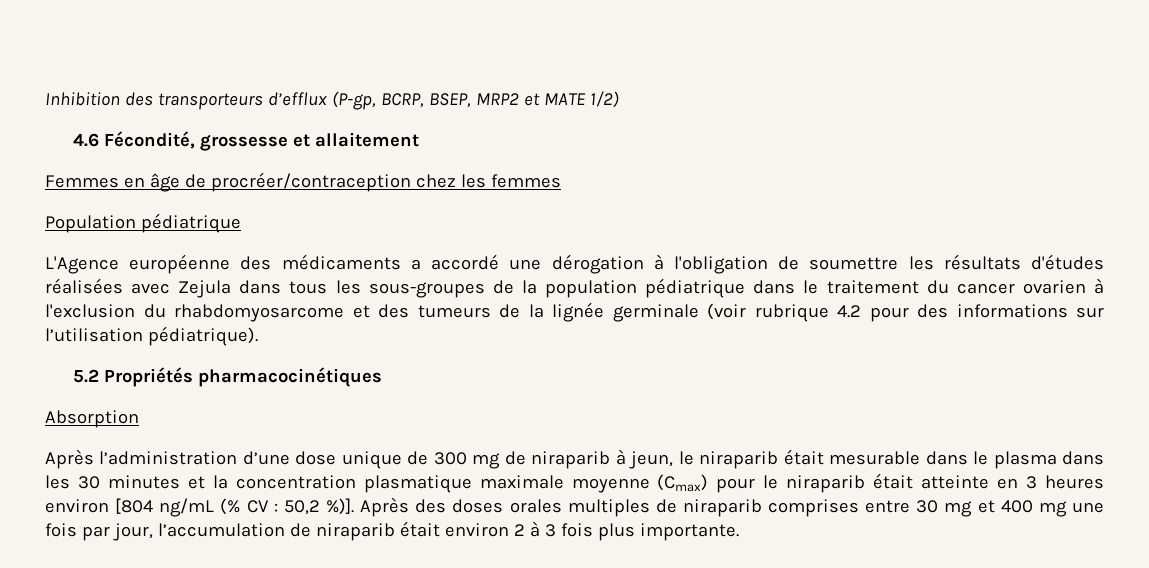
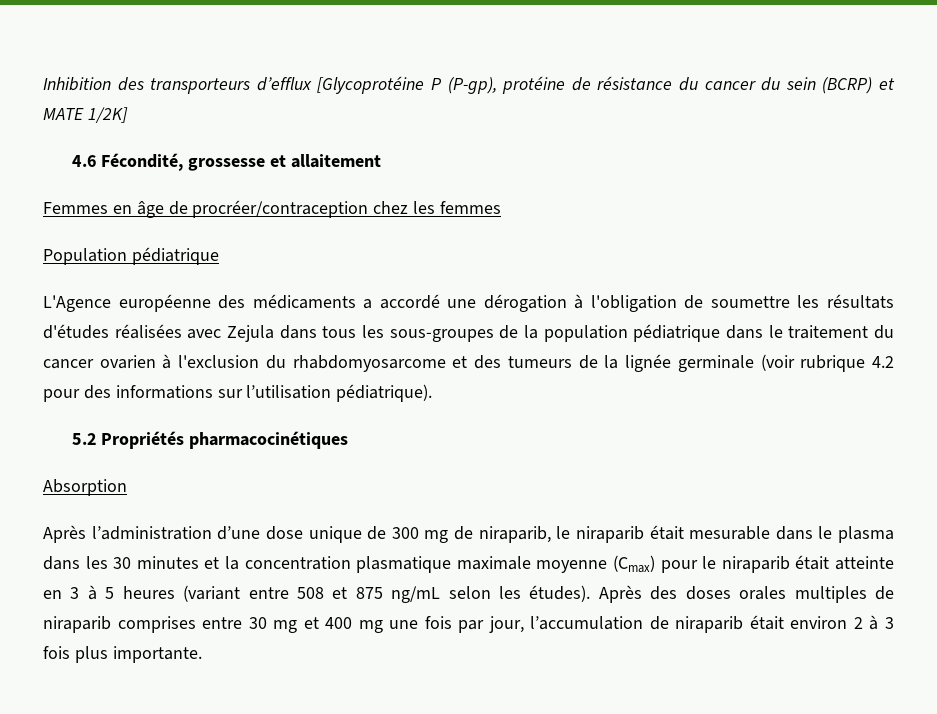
- Inhibition des transporteurs d’efflux (P-gp, BCRP, BSEP, MRP2 et MATE 1/2)
+ Inhibition des transporteurs d’efflux [Glycoprotéine P (P-gp), protéine de résistance du cancer du sein (BCRP) et MATE 1/2K]
- Après l’administration d’une dose unique de 300 mg de niraparib à jeun, le niraparib était mesurable dans le plasma dans les 30 minutes et la concentration plasmatique maximale moyenne (Cmax) pour le niraparib était atteinte en 3 heures environ [804 ng/mL (% CV : 50,2 %)].
+ Après l’administration d’une dose unique de 300 mg de niraparib, le niraparib était mesurable dans le plasma dans les 30 minutes et la concentration plasmatique maximale moyenne (Cmax) pour le niraparib était atteinte en 3 à 5 heures (variant entre 508 et 875 ng/mL selon les études).

